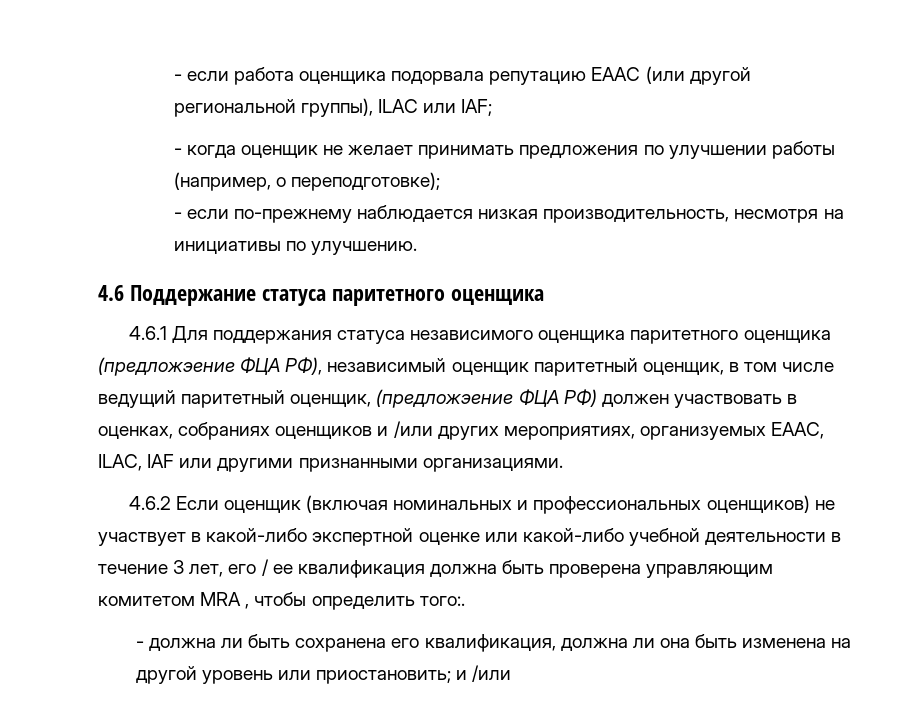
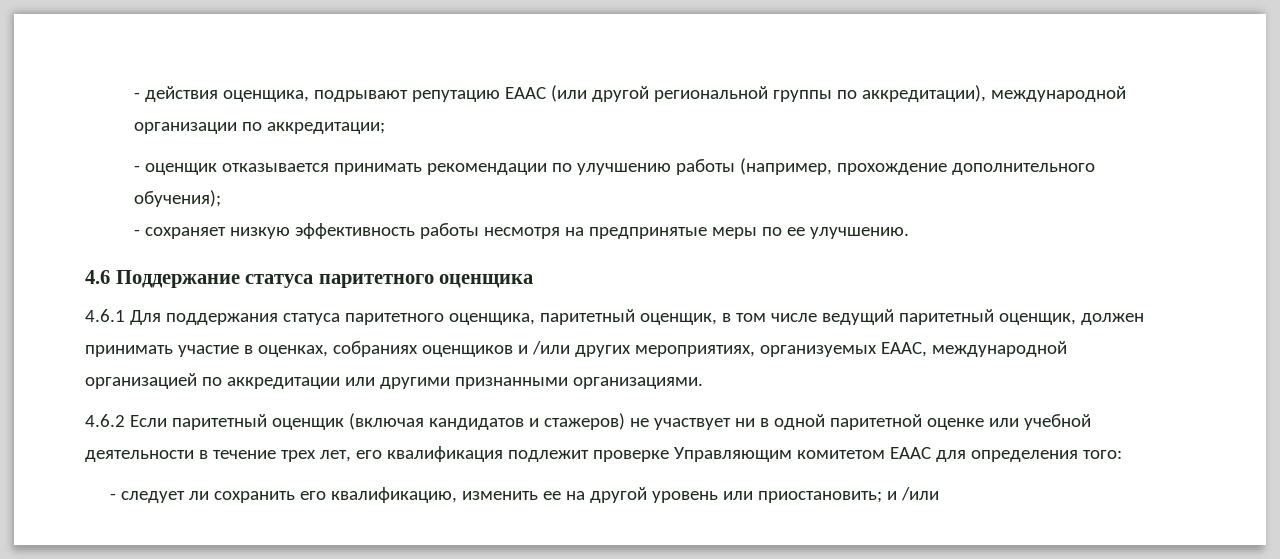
- - если работа оценщика подорвала репутацию ЕААС (или другой региональной группы), ILAC или IAF;
- - когда оценщик не желает принимать предложения по улучшении работы (например, о переподготовке);
- - если по-прежнему наблюдается низкая производительность, несмотря на инициативы по улучшению.
+ - действия оценщика, подрывают репутацию ЕААС (или другой региональной группы по аккредитации), международной организации по аккредитации;
+ - оценщик отказывается принимать рекомендации по улучшению работы (например, прохождение дополнительного обучения);
+ - сохраняет низкую эффективность работы несмотря на предпринятые меры по ее улучшению.
- 4.6.1 Для поддержания статуса независимого оценщика паритетного оценщика (предложэение ФЦА РФ), независимый оценщик паритетный оценщик, в том числе ведущий паритетный оценщик, (предложэение ФЦА РФ) должен участвовать в оценках, собраниях оценщиков и /или других мероприятиях, организуемых ЕААС, ILAC, IAF или другими признанными организациями.
+ 4.6.1 Для поддержания статуса паритетного оценщика, паритетный оценщик, в том числе ведущий паритетный оценщик, должен принимать участие в оценках, собраниях оценщиков и /или других мероприятиях, организуемых ЕААС, международной организацией по аккредитации или другими признанными организациями.
- 4.6.2 Если оценщик (включая номинальных и профессиональных оценщиков) не участвует в какой-либо экспертной оценке или какой-либо учебной деятельности в течение 3 лет, его / ее квалификация должна быть проверена управляющим комитетом MRA , чтобы определить того:.
- - должна ли быть сохранена его квалификация, должна ли она быть изменена на другой уровень или приостановить; и /или
+ 4.6.2 Если паритетный оценщик (включая кандидатов и стажеров) не участвует ни в одной паритетной оценке или учебной деятельности в течение трех лет, его квалификация подлежит проверке Управляющим комитетом ЕААС для определения того:
+ - следует ли сохранить его квалификацию, изменить ее на другой уровень или приостановить; и /или

